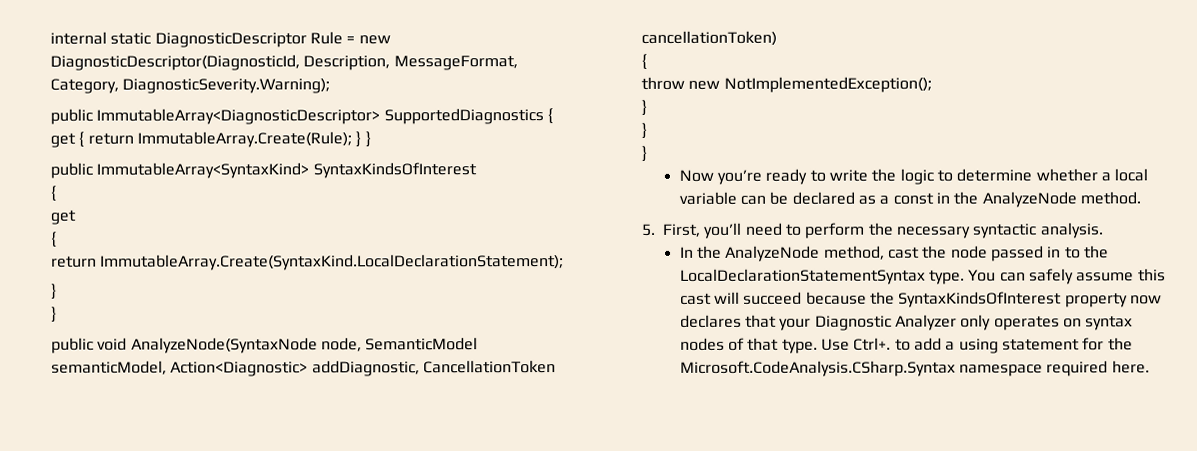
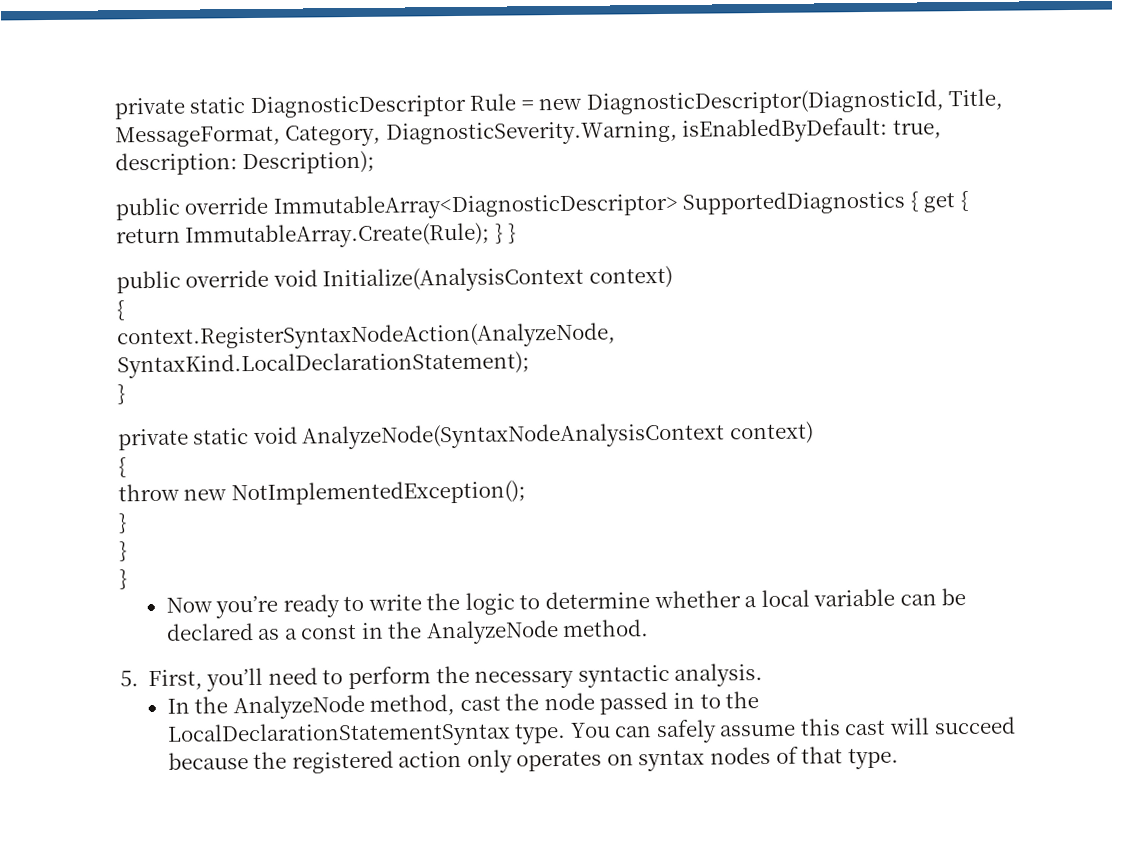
- internal static DiagnosticDescriptor Rule = new DiagnosticDescriptor(DiagnosticId, Description, MessageFormat, Category, DiagnosticSeverity.Warning);
- public ImmutableArray<DiagnosticDescriptor> SupportedDiagnostics { get { return ImmutableArray.Create(Rule); } }
+ private static DiagnosticDescriptor Rule = new DiagnosticDescriptor(DiagnosticId, Title, MessageFormat, Category, DiagnosticSeverity.Warning, isEnabledByDefault: true, description: Description);
+ public override ImmutableArray<DiagnosticDescriptor> SupportedDiagnostics { get { return ImmutableArray.Create(Rule); } }
- public ImmutableArray<SyntaxKind> SyntaxKindsOfInterest
+ public override void Initialize(AnalysisContext context)
  {
- get
- {
- return ImmutableArray.Create(SyntaxKind.LocalDeclarationStatement);
+ context.RegisterSyntaxNodeAction(AnalyzeNode, SyntaxKind.LocalDeclarationStatement);
  }
- }
- public void AnalyzeNode(SyntaxNode node, SemanticModel semanticModel, Action<Diagnostic> addDiagnostic, CancellationToken cancellationToken)
+ private static void AnalyzeNode(SyntaxNodeAnalysisContext context)
- You can safely assume this cast will succeed because the SyntaxKindsOfInterest property now declares that your Diagnostic Analyzer only operates on syntax nodes of that type. Use Ctrl+. to add a using statement for the Microsoft.CodeAnalysis.CSharp.Syntax namespace required here.
+ You can safely assume this cast will succeed because the registered action only operates on syntax nodes of that type.

